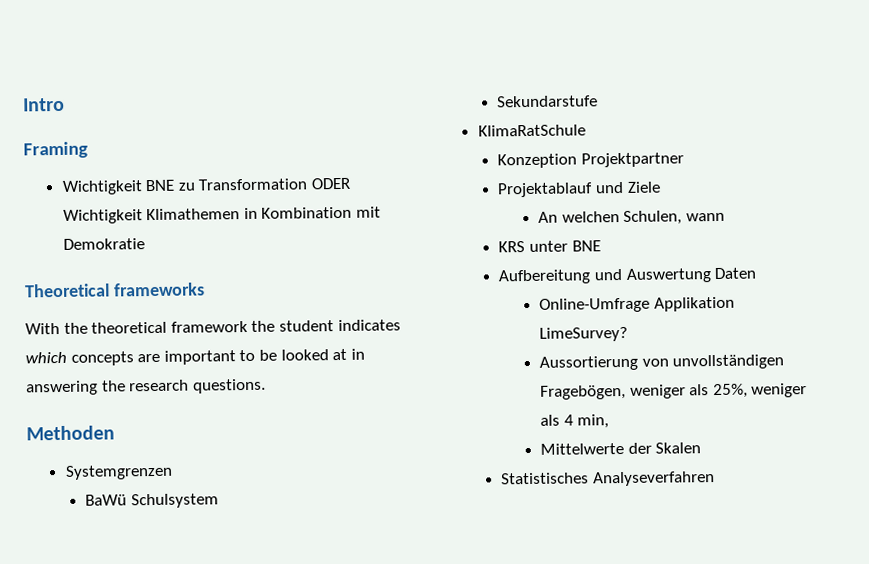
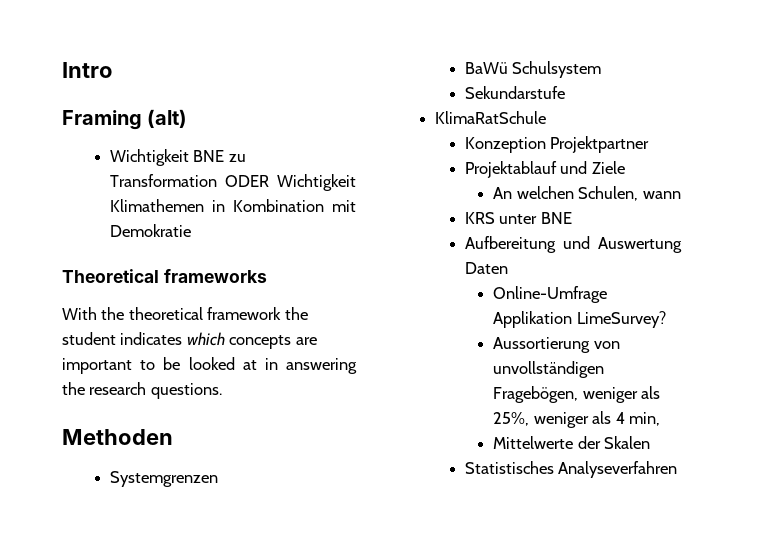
- Framing
+ Framing (alt)

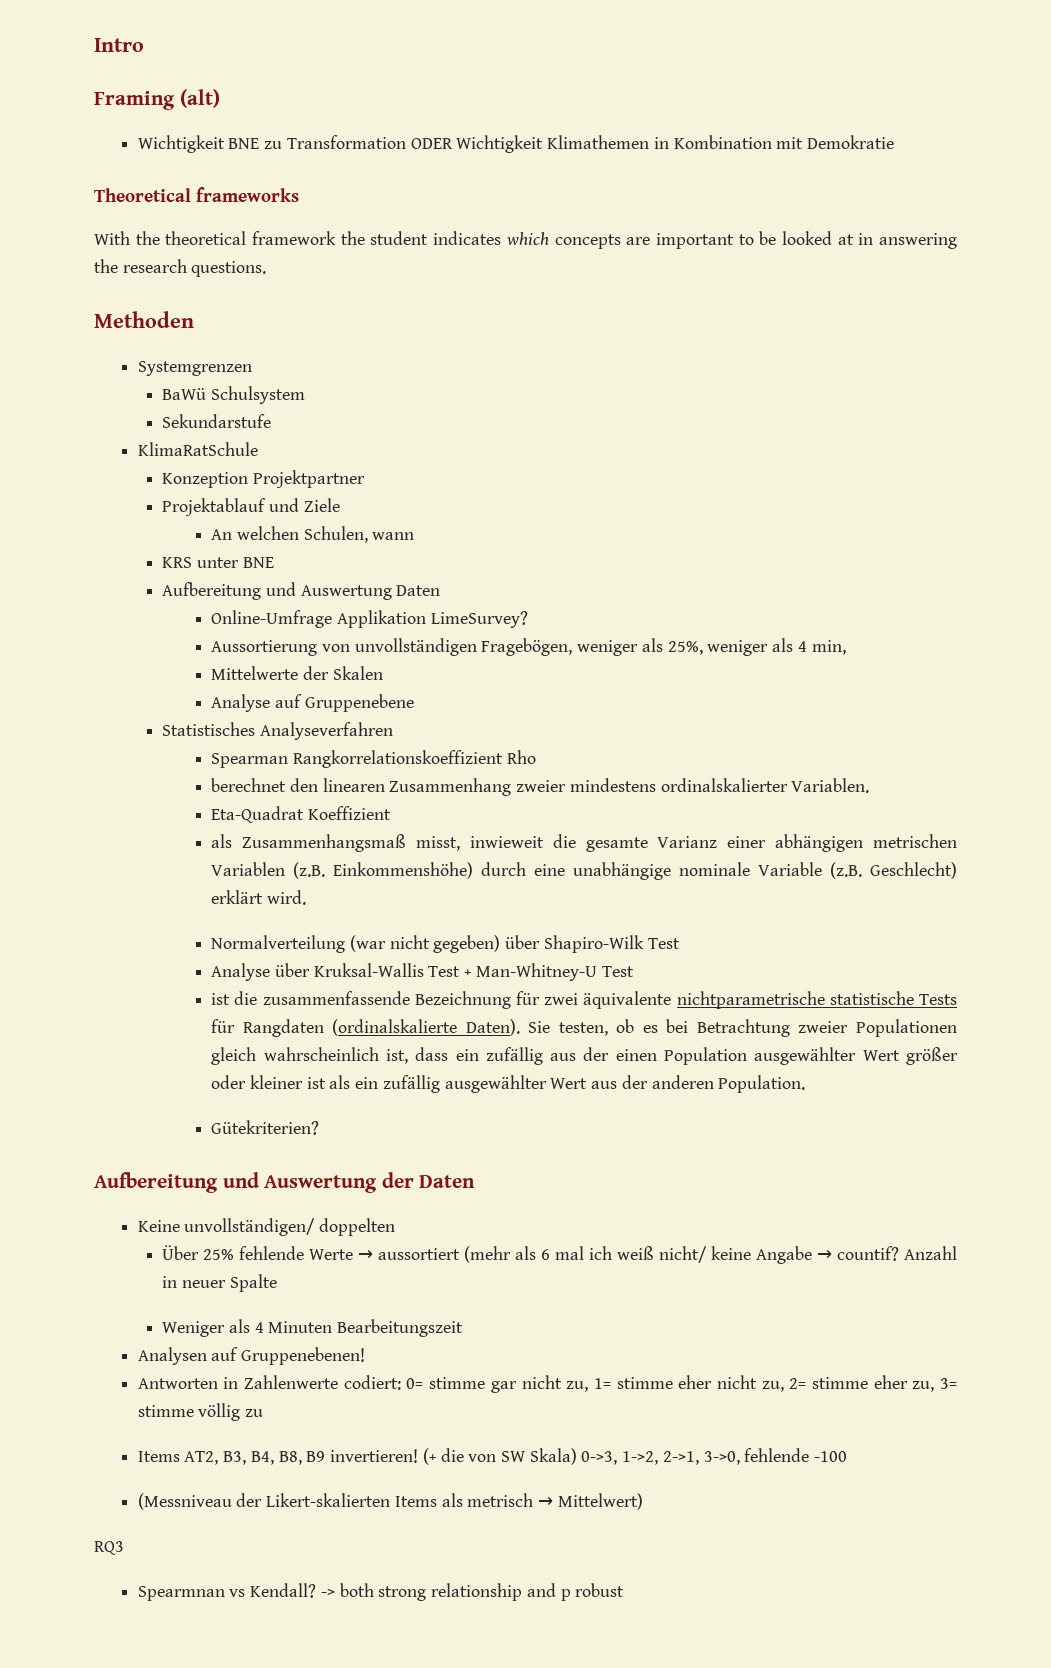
+ Analyse auf Gruppenebene
+ Spearman Rangkorrelationskoeffizient Rho
+ berechnet den linearen Zusammenhang zweier mindestens ordinalskalierter Variablen.
+ Eta-Quadrat Koeffizient
+ als Zusammenhangsmaß misst, inwieweit die gesamte Varianz einer abhängigen metrischen Variablen (z.B. Einkommenshöhe) durch eine unabhängige nominale Variable (z.B. Geschlecht) erklärt wird.
+ Normalverteilung (war nicht gegeben) über Shapiro-Wilk Test
+ Analyse über Kruksal-Wallis Test + Man-Whitney-U Test
+ ist die zusammenfassende Bezeichnung für zwei äquivalente nichtparametrische statistische Tests für Rangdaten (ordinalskalierte Daten). Sie testen, ob es bei Betrachtung zweier Populationen gleich wahrscheinlich ist, dass ein zufällig aus der einen Population ausgewählter Wert größer oder kleiner ist als ein zufällig ausgewählter Wert aus der anderen Population.
+ Gütekriterien?
+ Aufbereitung und Auswertung der Daten
+ Keine unvollständigen/ doppelten
+ Über 25% fehlende Werte → aussortiert (mehr als 6 mal ich weiß nicht/ keine Angabe → countif? Anzahl in neuer Spalte
+ Weniger als 4 Minuten Bearbeitungszeit
+ Analysen auf Gruppenebenen!
+ Antworten in Zahlenwerte codiert: 0= stimme gar nicht zu, 1= stimme eher nicht zu, 2= stimme eher zu, 3= stimme völlig zu
+ Items AT2, B3, B4, B8, B9 invertieren! (+ die von SW Skala) 0->3, 1->2, 2->1, 3->0, fehlende -100
+ (Messniveau der Likert-skalierten Items als metrisch → Mittelwert)
+ RQ3
+ Spearmnan vs Kendall? -> both strong relationship and p robust

